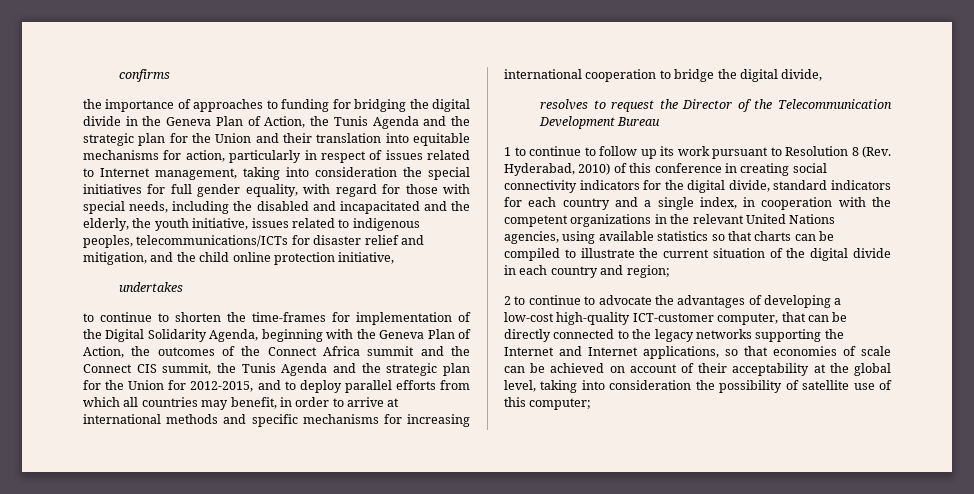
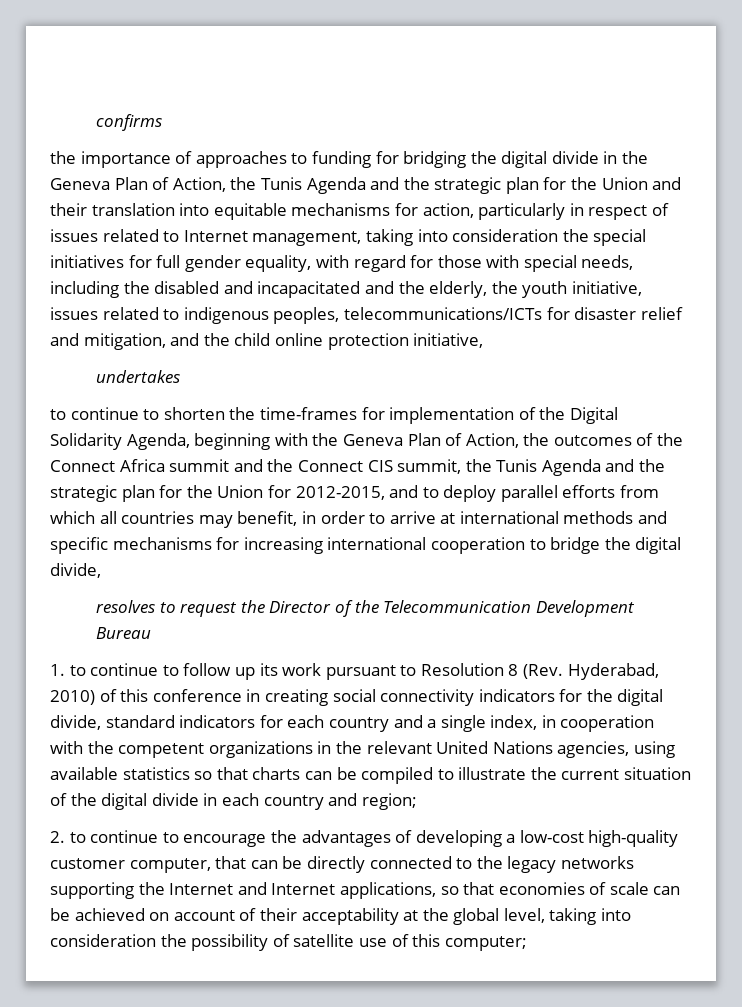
- 1 to continue to follow up its work pursuant to Resolution 8 (Rev. Hyderabad, 2010) of this conference in creating social connectivity indicators for the digital divide, standard indicators for each country and a single index, in cooperation with the competent organizations in the relevant United Nations agencies, using available statistics so that charts can be compiled to illustrate the current situation of the digital divide in each country and region;
+ 1. to continue to follow up its work pursuant to Resolution 8 (Rev. Hyderabad, 2010) of this conference in creating social connectivity indicators for the digital divide, standard indicators for each country and a single index, in cooperation with the competent organizations in the relevant United Nations agencies, using available statistics so that charts can be compiled to illustrate the current situation of the digital divide in each country and region;
- 2 to continue to advocate the advantages of developing a low-cost high-quality ICT-customer computer, that can be directly connected to the legacy networks supporting the Internet and Internet applications, so that economies of scale can be achieved on account of their acceptability at the global level, taking into consideration the possibility of satellite use of this computer;
+ 2. to continue to encourage the advantages of developing a low-cost high-quality customer computer, that can be directly connected to the legacy networks supporting the Internet and Internet applications, so that economies of scale can be achieved on account of their acceptability at the global level, taking into consideration the possibility of satellite use of this computer;

